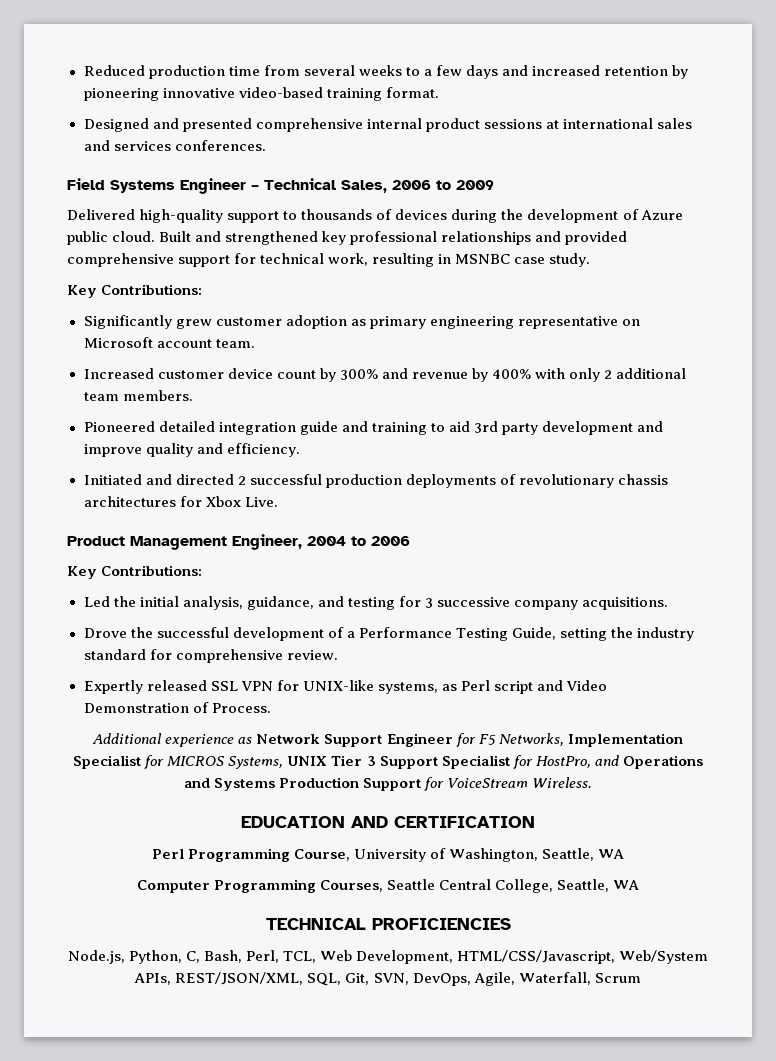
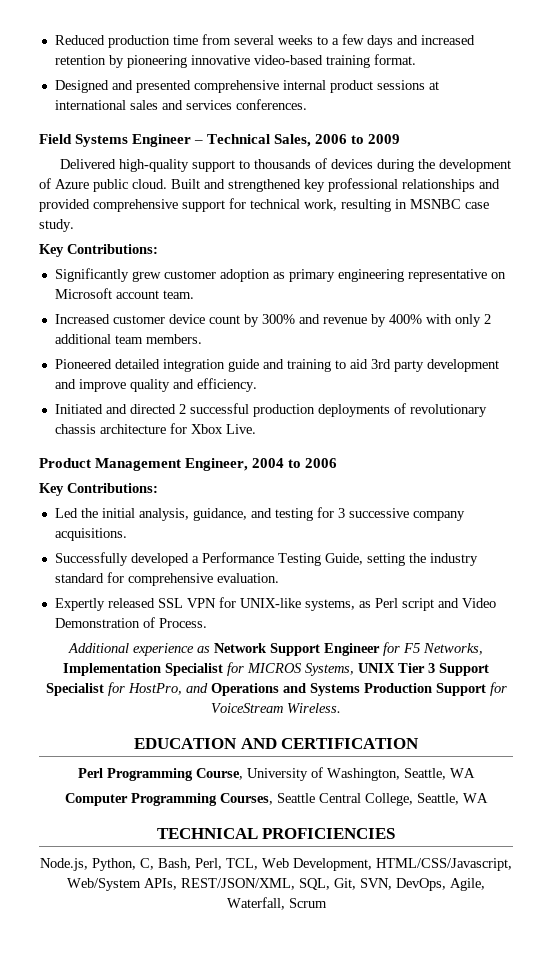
- Initiated and directed 2 successful production deployments of revolutionary chassis architectures for Xbox Live.
+ Initiated and directed 2 successful production deployments of revolutionary chassis architecture for Xbox Live.
- Drove the successful development of a Performance Testing Guide, setting the industry standard for comprehensive review.
+ Successfully developed a Performance Testing Guide, setting the industry standard for comprehensive evaluation.

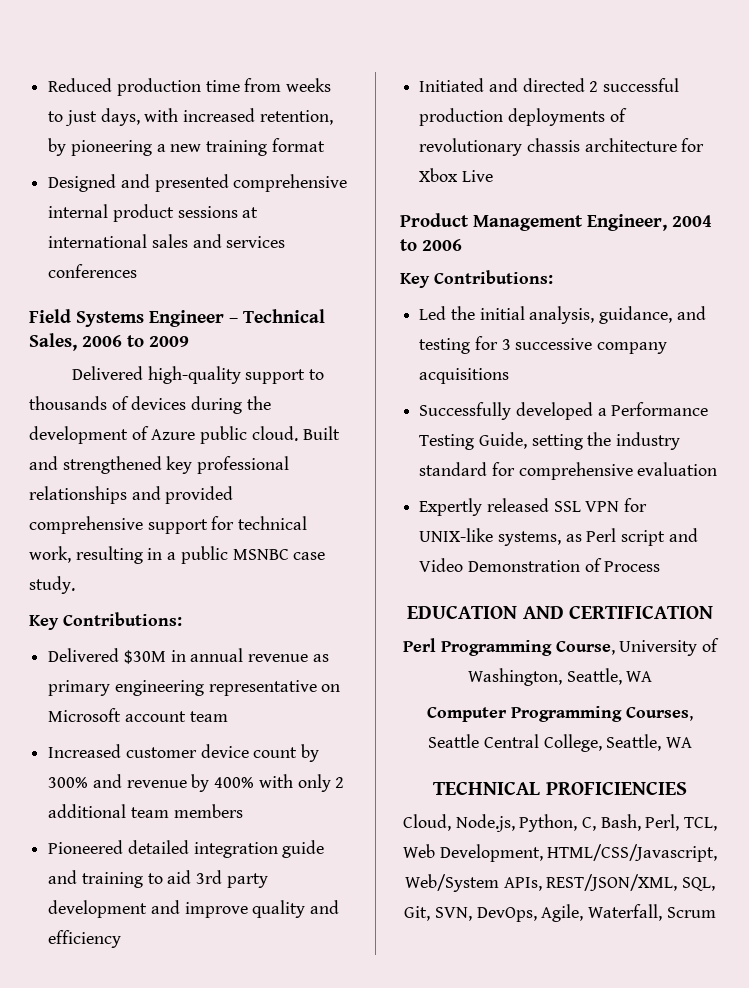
- Reduced production time from several weeks to a few days and increased retention by pioneering innovative video-based training format.
+ Reduced production time from weeks to just days, with increased retention, by pioneering a new training format
- Designed and presented comprehensive internal product sessions at international sales and services conferences.
+ Designed and presented comprehensive internal product sessions at international sales and services conferences
- Built and strengthened key professional relationships and provided comprehensive support for technical work, resulting in MSNBC case study.
+ Built and strengthened key professional relationships and provided comprehensive support for technical work, resulting in a public MSNBC case study.
- Significantly grew customer adoption as primary engineering representative on Microsoft account team.
+ Delivered $30M in annual revenue as primary engineering representative on Microsoft account team
- Increased customer device count by 300% and revenue by 400% with only 2 additional team members.
+ Increased customer device count by 300% and revenue by 400% with only 2 additional team members
- Pioneered detailed integration guide and training to aid 3rd party development and improve quality and efficiency.
+ Pioneered detailed integration guide and training to aid 3rd party development and improve quality and efficiency
- Initiated and directed 2 successful production deployments of revolutionary chassis architecture for Xbox Live.
+ Initiated and directed 2 successful production deployments of revolutionary chassis architecture for Xbox Live
- Led the initial analysis, guidance, and testing for 3 successive company acquisitions.
+ Led the initial analysis, guidance, and testing for 3 successive company acquisitions
- Successfully developed a Performance Testing Guide, setting the industry standard for comprehensive evaluation.
+ Successfully developed a Performance Testing Guide, setting the industry standard for comprehensive evaluation
- Expertly released SSL VPN for UNIX-like systems, as Perl script and Video Demonstration of Process.
- Additional experience as Network Support Engineer for F5 Networks, Implementation Specialist for MICROS Systems, UNIX Tier 3 Support Specialist for HostPro, and Operations and Systems Production Support for VoiceStream Wireless.
+ Expertly released SSL VPN for UNIX-like systems, as Perl script and Video Demonstration of Process
- Node.js, Python, C, Bash, Perl, TCL, Web Development, HTML/CSS/Javascript, Web/System APIs, REST/JSON/XML, SQL, Git, SVN, DevOps, Agile, Waterfall, Scrum
+ Cloud, Node.js, Python, C, Bash, Perl, TCL, Web Development, HTML/CSS/Javascript, Web/System APIs, REST/JSON/XML, SQL, Git, SVN, DevOps, Agile, Waterfall, Scrum

